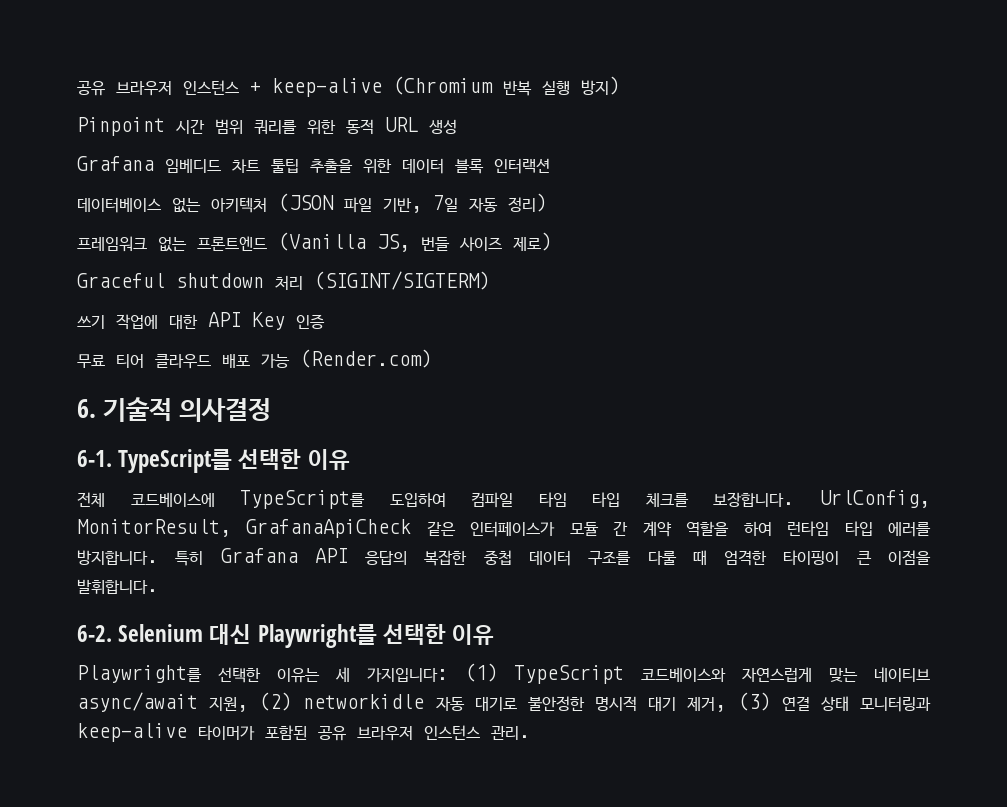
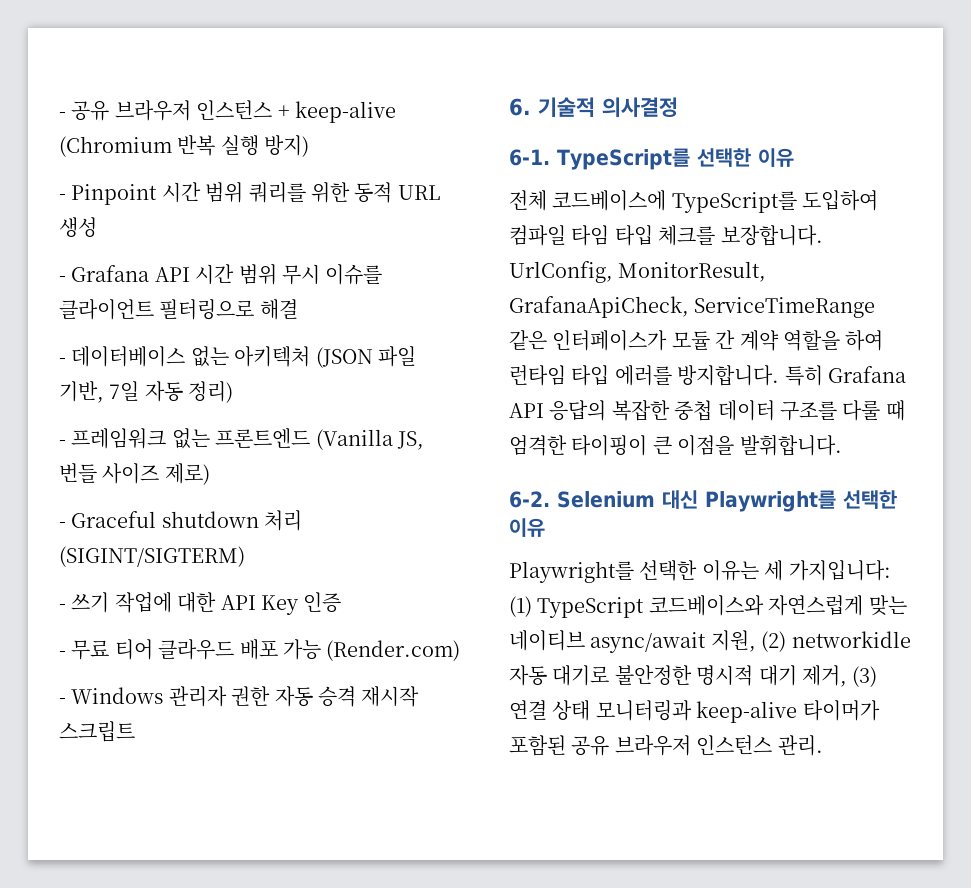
- 공유 브라우저 인스턴스 + keep-alive (Chromium 반복 실행 방지)
+ - 공유 브라우저 인스턴스 + keep-alive (Chromium 반복 실행 방지)
- Pinpoint 시간 범위 쿼리를 위한 동적 URL 생성
+ - Pinpoint 시간 범위 쿼리를 위한 동적 URL 생성
- Grafana 임베디드 차트 툴팁 추출을 위한 데이터 블록 인터랙션
- 데이터베이스 없는 아키텍처 (JSON 파일 기반, 7일 자동 정리)
+ - Grafana API 시간 범위 무시 이슈를 클라이언트 필터링으로 해결
+ - 데이터베이스 없는 아키텍처 (JSON 파일 기반, 7일 자동 정리)
- 프레임워크 없는 프론트엔드 (Vanilla JS, 번들 사이즈 제로)
+ - 프레임워크 없는 프론트엔드 (Vanilla JS, 번들 사이즈 제로)
- Graceful shutdown 처리 (SIGINT/SIGTERM)
+ - Graceful shutdown 처리 (SIGINT/SIGTERM)
- 쓰기 작업에 대한 API Key 인증
+ - 쓰기 작업에 대한 API Key 인증
- 무료 티어 클라우드 배포 가능 (Render.com)
+ - 무료 티어 클라우드 배포 가능 (Render.com)
+ - Windows 관리자 권한 자동 승격 재시작 스크립트
- UrlConfig, MonitorResult, GrafanaApiCheck 같은 인터페이스가 모듈 간 계약 역할을 하여 런타임 타입 에러를 방지합니다.
+ UrlConfig, MonitorResult, GrafanaApiCheck, ServiceTimeRange 같은 인터페이스가 모듈 간 계약 역할을 하여 런타임 타입 에러를 방지합니다.

